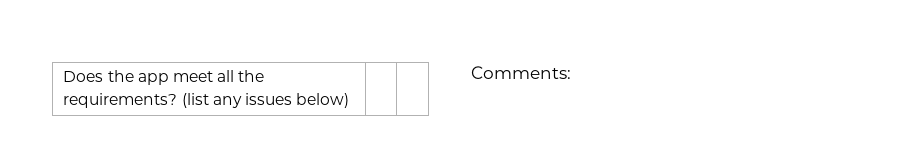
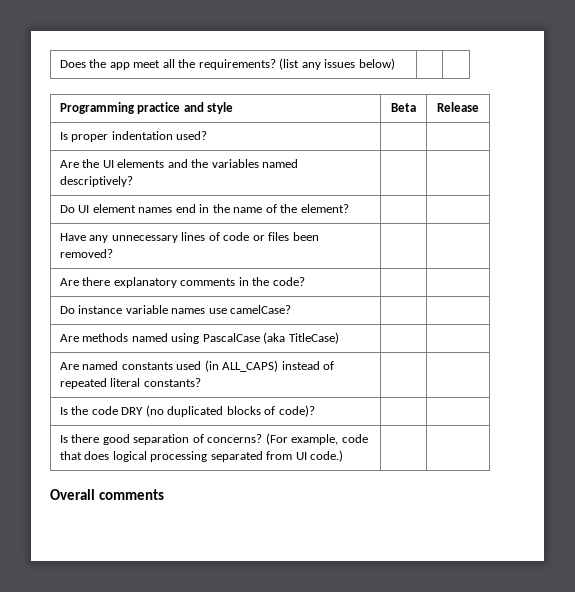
- Comments:
+ Programming practice and style | Beta | Release
+ Is proper indentation used? | |
+ Are the UI elements and the variables named descriptively? | |
+ Do UI element names end in the name of the element? | |
+ Have any unnecessary lines of code or files been removed? | |
+ Are there explanatory comments in the code? | |
+ Do instance variable names use camelCase? | |
+ Are methods named using PascalCase (aka TitleCase) | |
+ Are named constants used (in ALL_CAPS) instead of repeated literal constants? | |
+ Is the code DRY (no duplicated blocks of code)? | |
+ Is there good separation of concerns? (For example, code that does logical processing separated from UI code.) | |
+ Overall comments

